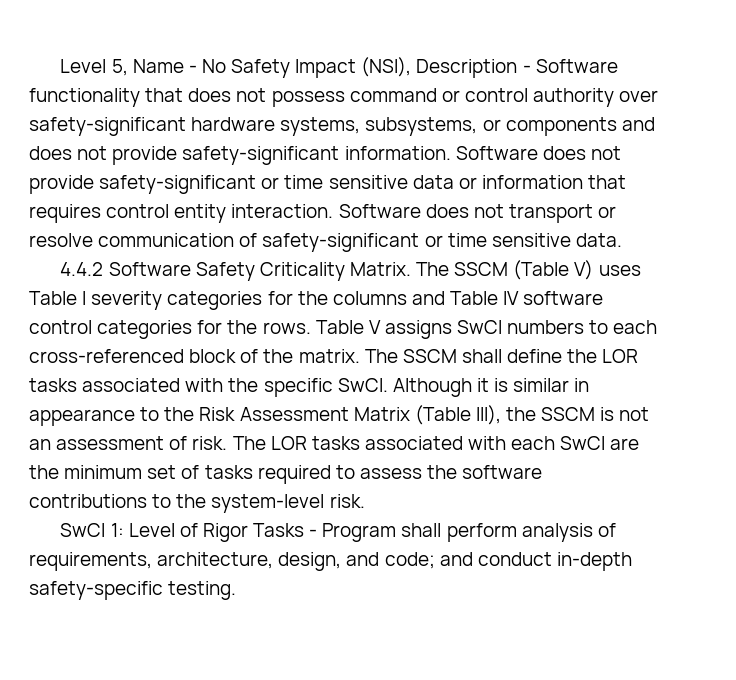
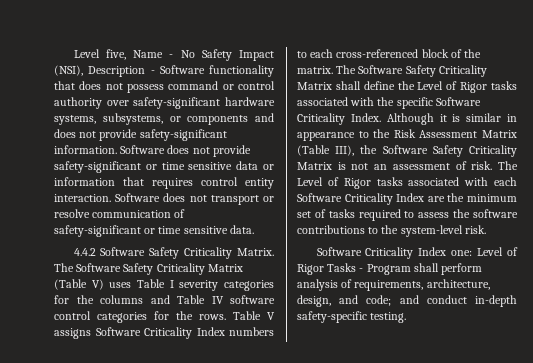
- Level 5, Name - No Safety Impact (NSI), Description - Software functionality that does not possess command or control authority over safety-significant hardware systems, subsystems, or components and does not provide safety-significant information.
+ Level five, Name - No Safety Impact (NSI), Description - Software functionality that does not possess command or control authority over safety-significant hardware systems, subsystems, or components and does not provide safety-significant information.
- The SSCM (Table V) uses Table I severity categories for the columns and Table IV software control categories for the rows.
+ The Software Safety Criticality Matrix (Table V) uses Table I severity categories for the columns and Table IV software control categories for the rows.
- Table V assigns SwCI numbers to each cross-referenced block of the matrix.
+ Table V assigns Software Criticality Index numbers to each cross-referenced block of the matrix.
- The SSCM shall define the LOR tasks associated with the specific SwCI.
+ The Software Safety Criticality Matrix shall define the Level of Rigor tasks associated with the specific Software Criticality Index.
- Although it is similar in appearance to the Risk Assessment Matrix (Table III), the SSCM is not an assessment of risk.
+ Although it is similar in appearance to the Risk Assessment Matrix (Table III), the Software Safety Criticality Matrix is not an assessment of risk.
- The LOR tasks associated with each SwCI are the minimum set of tasks required to assess the software contributions to the system-level risk.
+ The Level of Rigor tasks associated with each Software Criticality Index are the minimum set of tasks required to assess the software contributions to the system-level risk.
- SwCI 1: Level of Rigor Tasks - Program shall perform analysis of requirements, architecture, design, and code; and conduct in-depth safety-specific testing.
+ Software Criticality Index one: Level of Rigor Tasks - Program shall perform analysis of requirements, architecture, design, and code; and conduct in-depth safety-specific testing.

